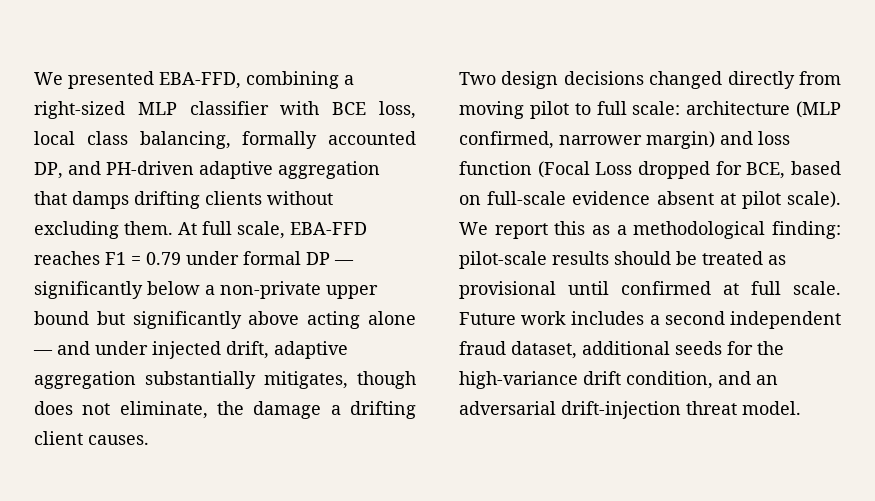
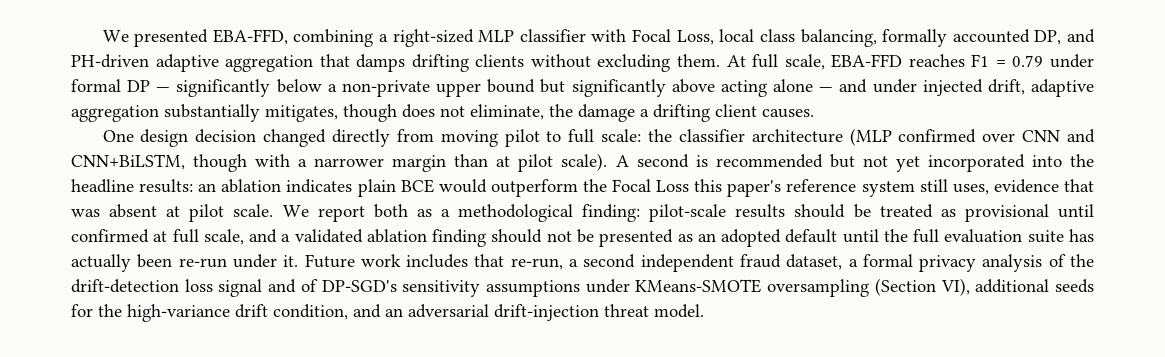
- We presented EBA-FFD, combining a right-sized MLP classifier with BCE loss, local class balancing, formally accounted DP, and PH-driven adaptive aggregation that damps drifting clients without excluding them.
+ We presented EBA-FFD, combining a right-sized MLP classifier with Focal Loss, local class balancing, formally accounted DP, and PH-driven adaptive aggregation that damps drifting clients without excluding them.
- Two design decisions changed directly from moving pilot to full scale: architecture (MLP confirmed, narrower margin) and loss function (Focal Loss dropped for BCE, based on full-scale evidence absent at pilot scale).
+ One design decision changed directly from moving pilot to full scale: the classifier architecture (MLP confirmed over CNN and CNN+BiLSTM, though with a narrower margin than at pilot scale). A second is recommended but not yet incorporated into the headline results: an ablation indicates plain BCE would outperform the Focal Loss this paper's reference system still uses, evidence that was absent at pilot scale.
- We report this as a methodological finding: pilot-scale results should be treated as provisional until confirmed at full scale.
+ We report both as a methodological finding: pilot-scale results should be treated as provisional until confirmed at full scale, and a validated ablation finding should not be presented as an adopted default until the full evaluation suite has actually been re-run under it.
- Future work includes a second independent fraud dataset, additional seeds for the high-variance drift condition, and an adversarial drift-injection threat model.
+ Future work includes that re-run, a second independent fraud dataset, a formal privacy analysis of the drift-detection loss signal and of DP-SGD's sensitivity assumptions under KMeans-SMOTE oversampling (Section VI), additional seeds for the high-variance drift condition, and an adversarial drift-injection threat model.

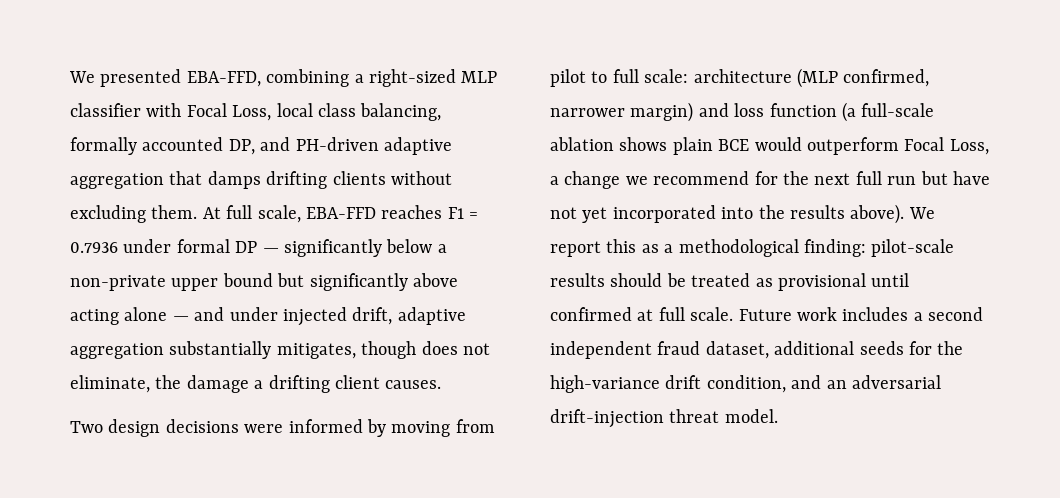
- At full scale, EBA-FFD reaches F1 = 0.79 under formal DP — significantly below a non-private upper bound but significantly above acting alone — and under injected drift, adaptive aggregation substantially mitigates, though does not eliminate, the damage a drifting client causes.
+ At full scale, EBA-FFD reaches F1 = 0.7936 under formal DP — significantly below a non-private upper bound but significantly above acting alone — and under injected drift, adaptive aggregation substantially mitigates, though does not eliminate, the damage a drifting client causes.
- One design decision changed directly from moving pilot to full scale: the classifier architecture (MLP confirmed over CNN and CNN+BiLSTM, though with a narrower margin than at pilot scale). A second is recommended but not yet incorporated into the headline results: an ablation indicates plain BCE would outperform the Focal Loss this paper's reference system still uses, evidence that was absent at pilot scale.
+ Two design decisions were informed by moving from pilot to full scale: architecture (MLP confirmed, narrower margin) and loss function (a full-scale ablation shows plain BCE would outperform Focal Loss, a change we recommend for the next full run but have not yet incorporated into the results above).
- We report both as a methodological finding: pilot-scale results should be treated as provisional until confirmed at full scale, and a validated ablation finding should not be presented as an adopted default until the full evaluation suite has actually been re-run under it.
+ We report this as a methodological finding: pilot-scale results should be treated as provisional until confirmed at full scale.
- Future work includes that re-run, a second independent fraud dataset, a formal privacy analysis of the drift-detection loss signal and of DP-SGD's sensitivity assumptions under KMeans-SMOTE oversampling (Section VI), additional seeds for the high-variance drift condition, and an adversarial drift-injection threat model.
+ Future work includes a second independent fraud dataset, additional seeds for the high-variance drift condition, and an adversarial drift-injection threat model.

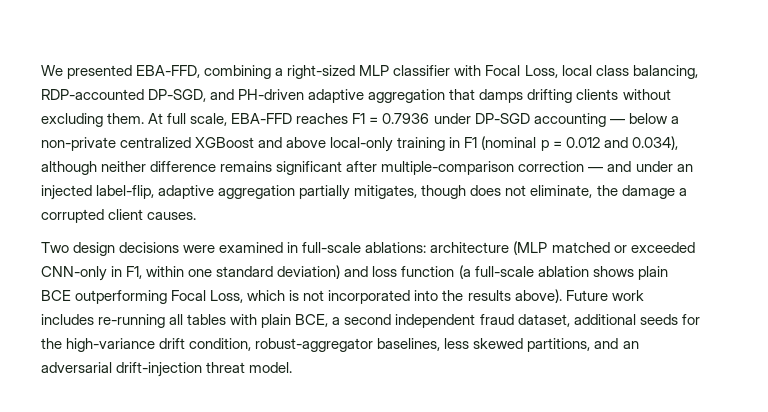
- We presented EBA-FFD, combining a right-sized MLP classifier with Focal Loss, local class balancing, formally accounted DP, and PH-driven adaptive aggregation that damps drifting clients without excluding them.
+ We presented EBA-FFD, combining a right-sized MLP classifier with Focal Loss, local class balancing, RDP-accounted DP-SGD, and PH-driven adaptive aggregation that damps drifting clients without excluding them.
- At full scale, EBA-FFD reaches F1 = 0.7936 under formal DP — significantly below a non-private upper bound but significantly above acting alone — and under injected drift, adaptive aggregation substantially mitigates, though does not eliminate, the damage a drifting client causes.
+ At full scale, EBA-FFD reaches F1 = 0.7936 under DP-SGD accounting — below a non-private centralized XGBoost and above local-only training in F1 (nominal p = 0.012 and 0.034), although neither difference remains significant after multiple-comparison correction — and under an injected label-flip, adaptive aggregation partially mitigates, though does not eliminate, the damage a corrupted client causes.
- Two design decisions were informed by moving from pilot to full scale: architecture (MLP confirmed, narrower margin) and loss function (a full-scale ablation shows plain BCE would outperform Focal Loss, a change we recommend for the next full run but have not yet incorporated into the results above).
+ Two design decisions were examined in full-scale ablations: architecture (MLP matched or exceeded CNN-only in F1, within one standard deviation) and loss function (a full-scale ablation shows plain BCE outperforming Focal Loss, which is not incorporated into the results above).
- We report this as a methodological finding: pilot-scale results should be treated as provisional until confirmed at full scale. Future work includes a second independent fraud dataset, additional seeds for the high-variance drift condition, and an adversarial drift-injection threat model.
+ Future work includes re-running all tables with plain BCE, a second independent fraud dataset, additional seeds for the high-variance drift condition, robust-aggregator baselines, less skewed partitions, and an adversarial drift-injection threat model.

